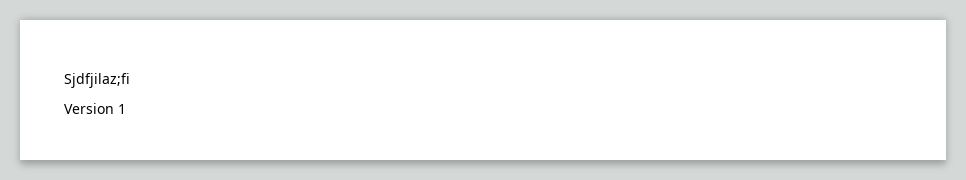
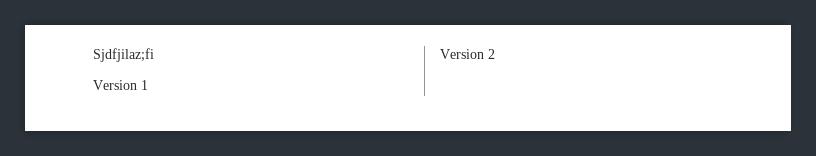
+ Version 2

